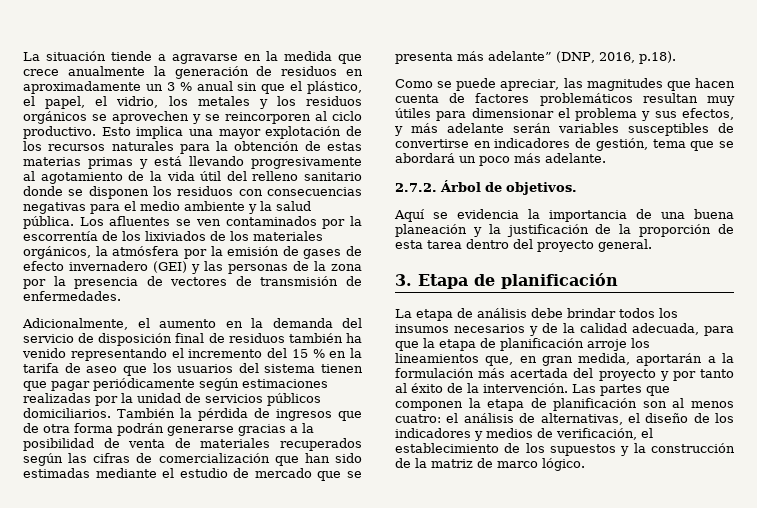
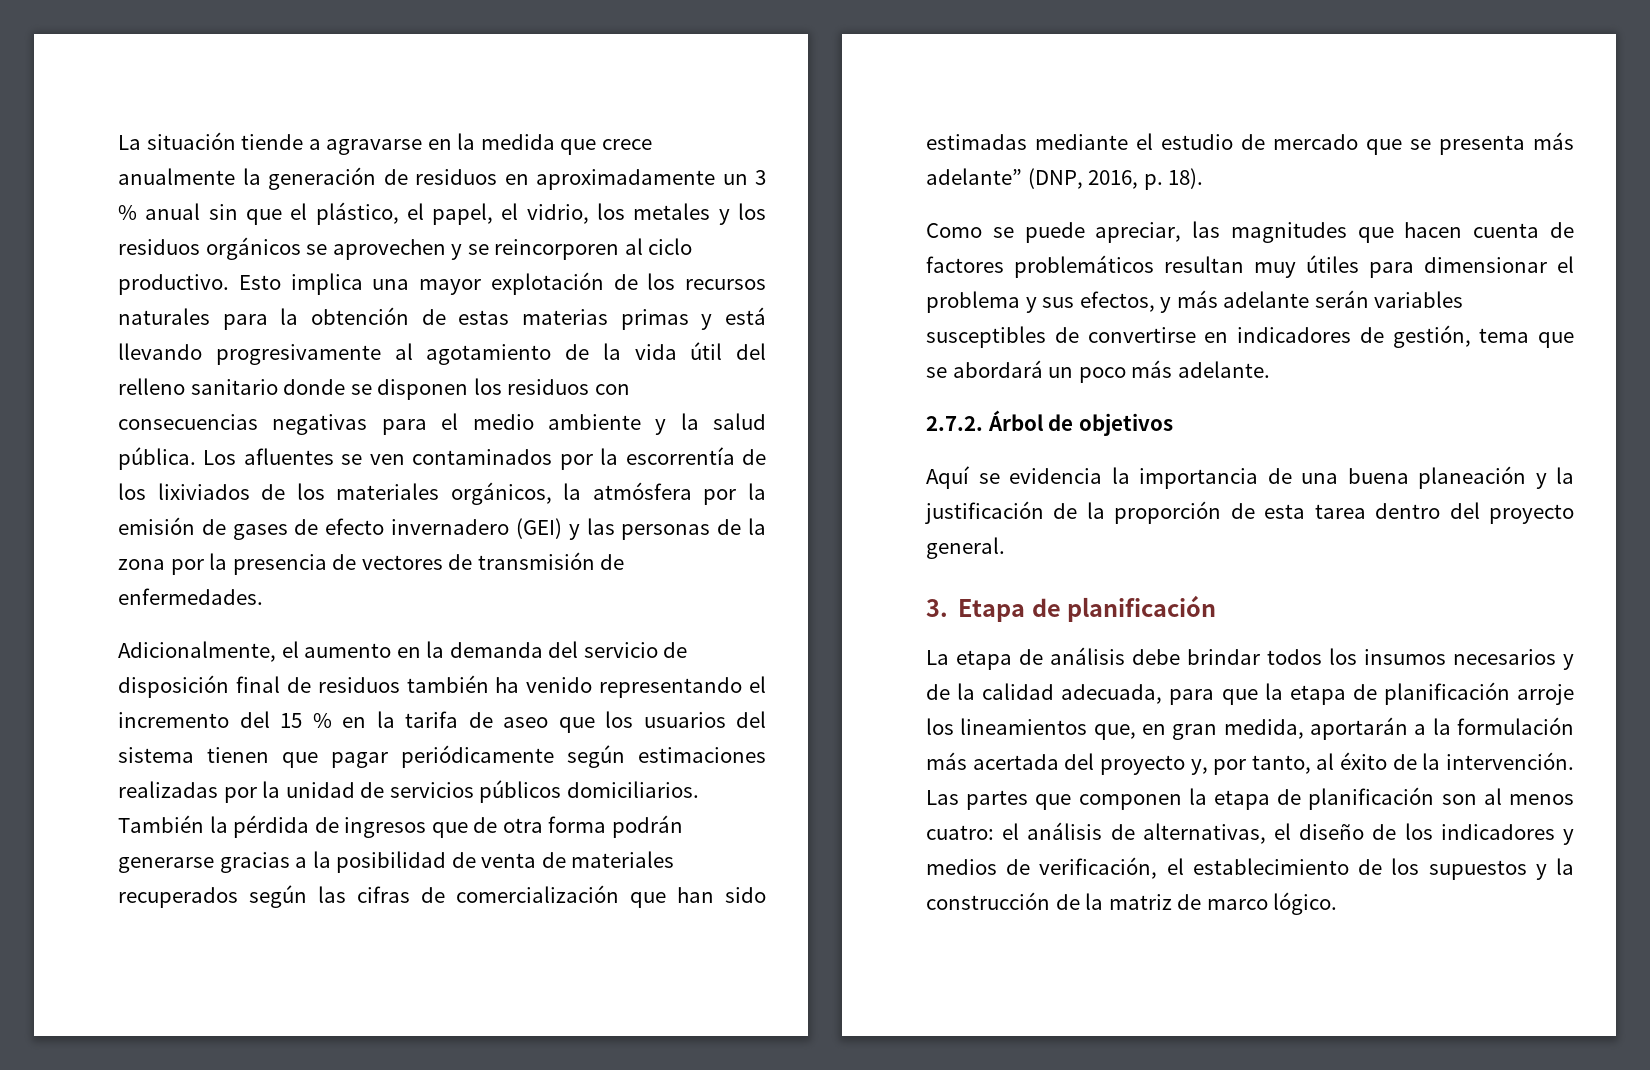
- También la pérdida de ingresos que de otra forma podrán generarse gracias a la posibilidad de venta de materiales recuperados según las cifras de comercialización que han sido estimadas mediante el estudio de mercado que se presenta más adelante” (DNP, 2016, p.18).
+ También la pérdida de ingresos que de otra forma podrán generarse gracias a la posibilidad de venta de materiales recuperados según las cifras de comercialización que han sido estimadas mediante el estudio de mercado que se presenta más adelante” (DNP, 2016, p. 18).
- 2.7.2. Árbol de objetivos.
+ 2.7.2. Árbol de objetivos
- La etapa de análisis debe brindar todos los insumos necesarios y de la calidad adecuada, para que la etapa de planificación arroje los lineamientos que, en gran medida, aportarán a la formulación más acertada del proyecto y por tanto al éxito de la intervención.
+ La etapa de análisis debe brindar todos los insumos necesarios y de la calidad adecuada, para que la etapa de planificación arroje los lineamientos que, en gran medida, aportarán a la formulación más acertada del proyecto y, por tanto, al éxito de la intervención.

